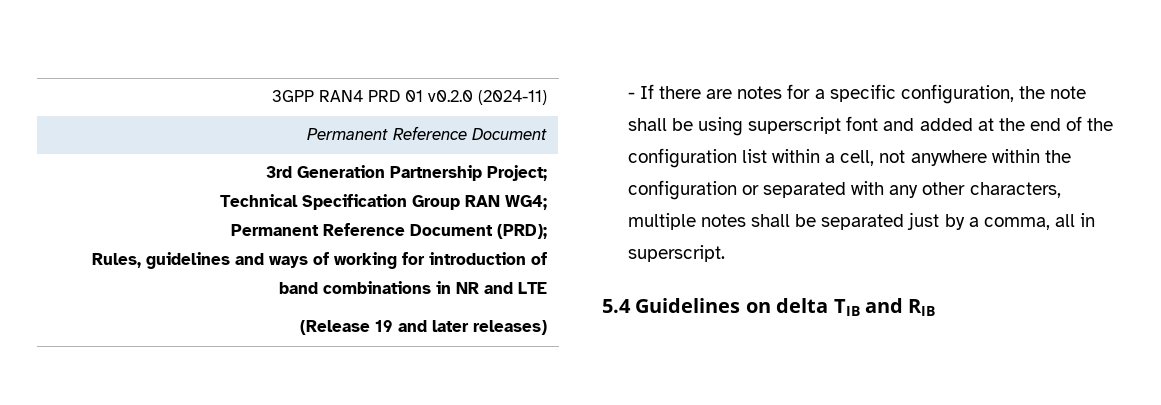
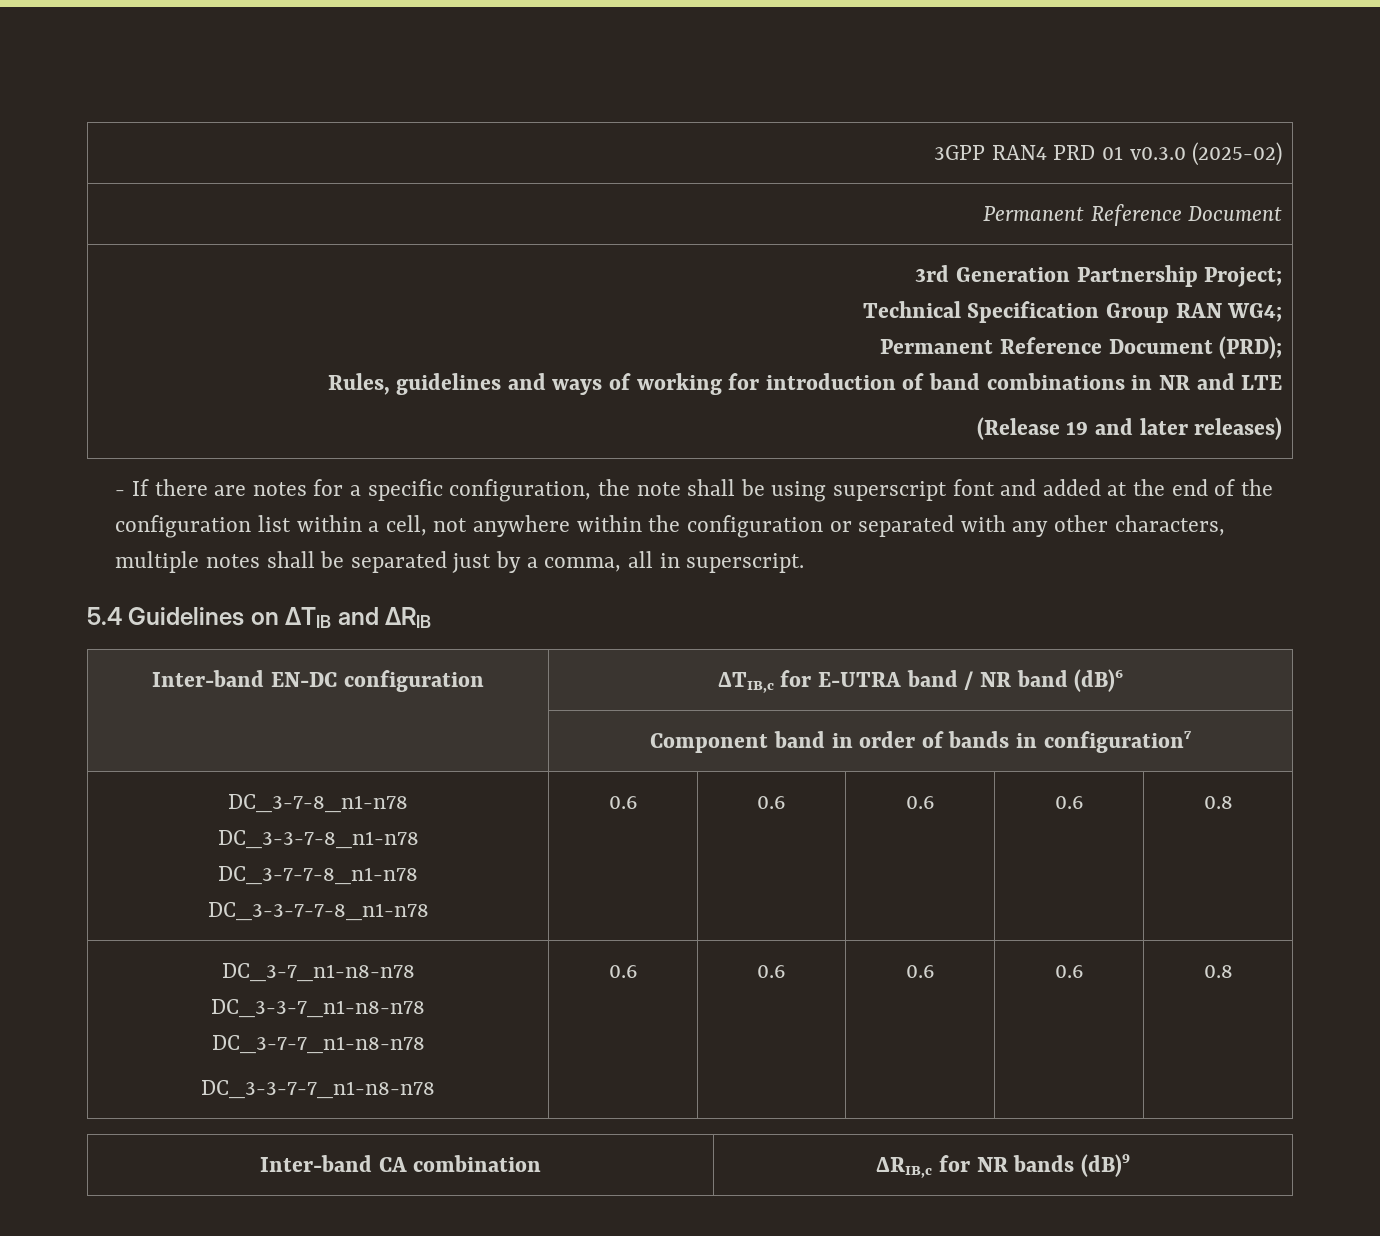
- 3GPP RAN4 PRD 01 v0.2.0 (2024-11)
+ 3GPP RAN4 PRD 01 v0.3.0 (2025-02)
- 5.4 Guidelines on delta TIB and RIB
+ 5.4 Guidelines on ΔTIB and ΔRIB
+ Inter-band EN-DC configuration | ΔTIB,c for E-UTRA band / NR band (dB)6
+ | Component band in order of bands in configuration7
+ DC_3-7-8_n1-n78
+ DC_3-3-7-8_n1-n78
+ DC_3-7-7-8_n1-n78
+ DC_3-3-7-7-8_n1-n78 | 0.6 | 0.6 | 0.6 | 0.6 | 0.8
+ DC_3-7_n1-n8-n78
+ DC_3-3-7_n1-n8-n78
+ DC_3-7-7_n1-n8-n78
+ DC_3-3-7-7_n1-n8-n78 | 0.6 | 0.6 | 0.6 | 0.6 | 0.8
+ Inter-band CA combination | ΔRIB,c for NR bands (dB)9

